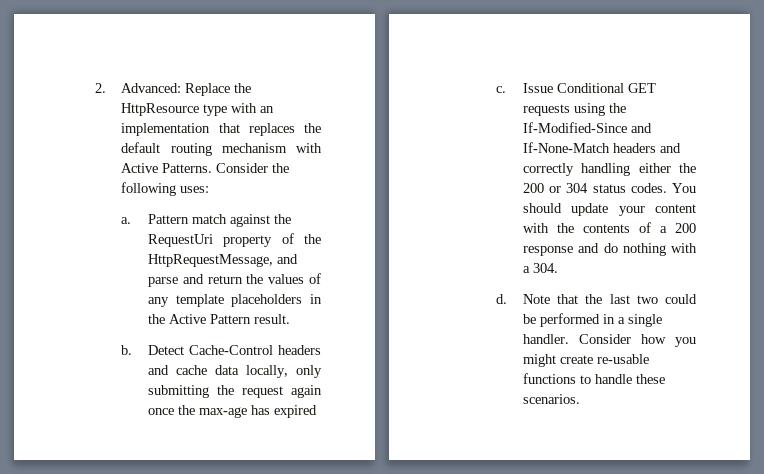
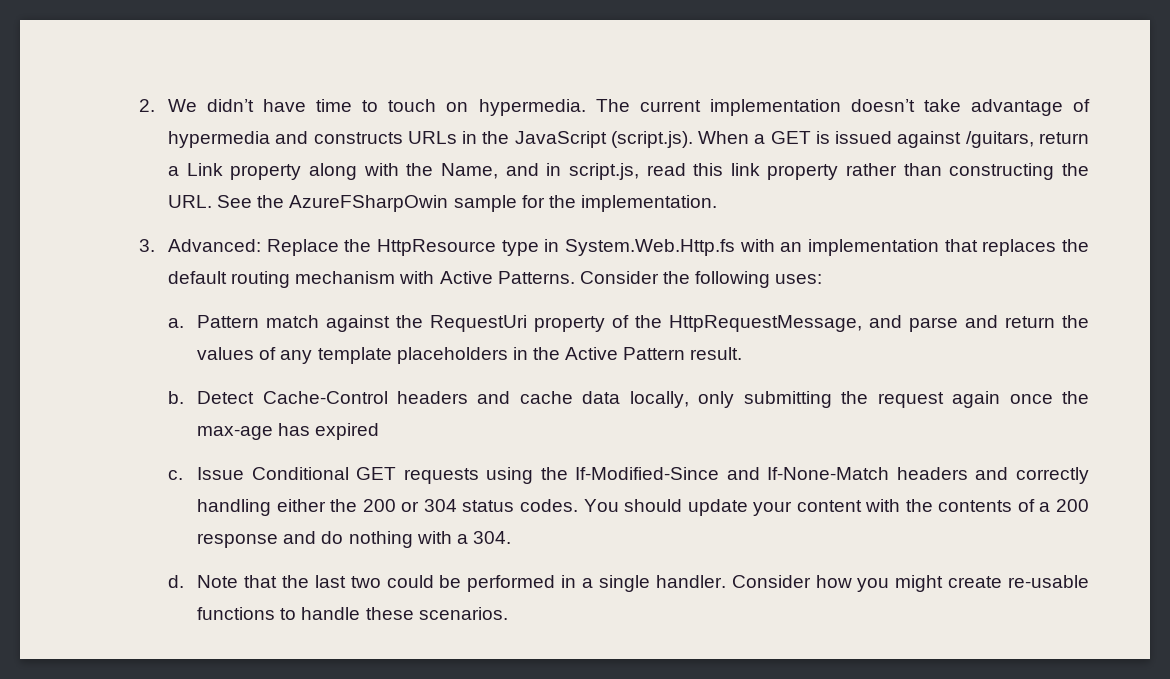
- 2. Advanced: Replace the HttpResource type with an implementation that replaces the default routing mechanism with Active Patterns.
+ 2. We didn’t have time to touch on hypermedia. The current implementation doesn’t take advantage of hypermedia and constructs URLs in the JavaScript (script.js). When a GET is issued against /guitars, return a Link property along with the Name, and in script.js, read this link property rather than constructing the URL. See the AzureFSharpOwin sample for the implementation.
+ 3. Advanced: Replace the HttpResource type in System.Web.Http.fs with an implementation that replaces the default routing mechanism with Active Patterns.

